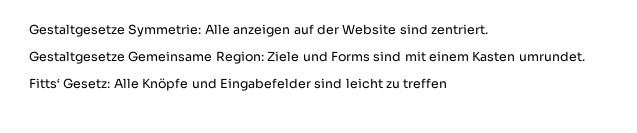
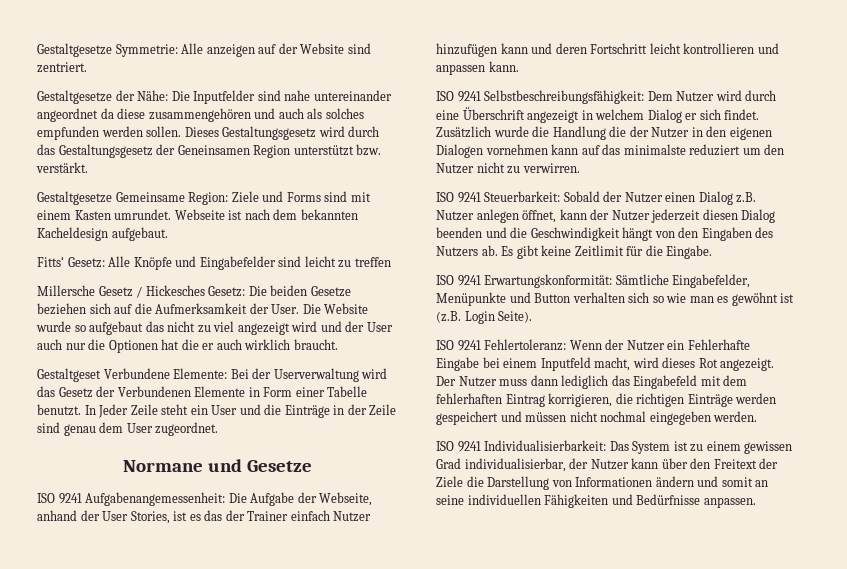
+ Gestaltgesetze der Nähe: Die Inputfelder sind nahe untereinander angeordnet da diese zusammengehören und auch als solches empfunden werden sollen. Dieses Gestaltungsgesetz wird durch das Gestaltungsgesetz der Geneinsamen Region unterstützt bzw. verstärkt.
+ Webseite ist nach dem bekannten Kacheldesign aufgebaut.
+ Millersche Gesetz / Hickesches Gesetz: Die beiden Gesetze beziehen sich auf die Aufmerksamkeit der User. Die Website wurde so aufgebaut das nicht zu viel angezeigt wird und der User auch nur die Optionen hat die er auch wirklich braucht.
+ Gestaltgeset Verbundene Elemente: Bei der Userverwaltung wird das Gesetz der Verbundenen Elemente in Form einer Tabelle benutzt. In Jeder Zeile steht ein User und die Einträge in der Zeile sind genau dem User zugeordnet.
+ Normane und Gesetze
+ ISO 9241 Aufgabenangemessenheit: Die Aufgabe der Webseite, anhand der User Stories, ist es das der Trainer einfach Nutzer hinzufügen kann und deren Fortschritt leicht kontrollieren und anpassen kann.
+ ISO 9241 Selbstbeschreibungsfähigkeit: Dem Nutzer wird durch eine Überschrift angezeigt in welchem Dialog er sich findet. Zusätzlich wurde die Handlung die der Nutzer in den eigenen Dialogen vornehmen kann auf das minimalste reduziert um den Nutzer nicht zu verwirren.
+ ISO 9241 Steuerbarkeit: Sobald der Nutzer einen Dialog z.B. Nutzer anlegen öffnet, kann der Nutzer jederzeit diesen Dialog beenden und die Geschwindigkeit hängt von den Eingaben des Nutzers ab. Es gibt keine Zeitlimit für die Eingabe.
+ ISO 9241 Erwartungskonformität: Sämtliche Eingabefelder, Menüpunkte und Button verhalten sich so wie man es gewöhnt ist (z.B. Login Seite).
+ ISO 9241 Fehlertoleranz: Wenn der Nutzer ein Fehlerhafte Eingabe bei einem Inputfeld macht, wird dieses Rot angezeigt. Der Nutzer muss dann lediglich das Eingabefeld mit dem fehlerhaften Eintrag korrigieren, die richtigen Einträge werden gespeichert und müssen nicht nochmal eingegeben werden.
+ ISO 9241 Individualisierbarkeit: Das System ist zu einem gewissen Grad individualisierbar, der Nutzer kann über den Freitext der Ziele die Darstellung von Informationen ändern und somit an seine individuellen Fähigkeiten und Bedürfnisse anpassen.

